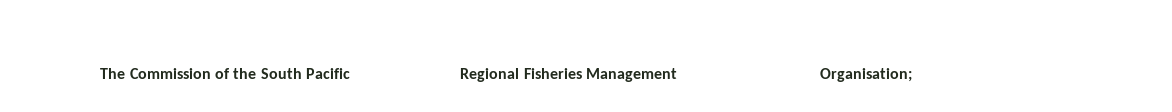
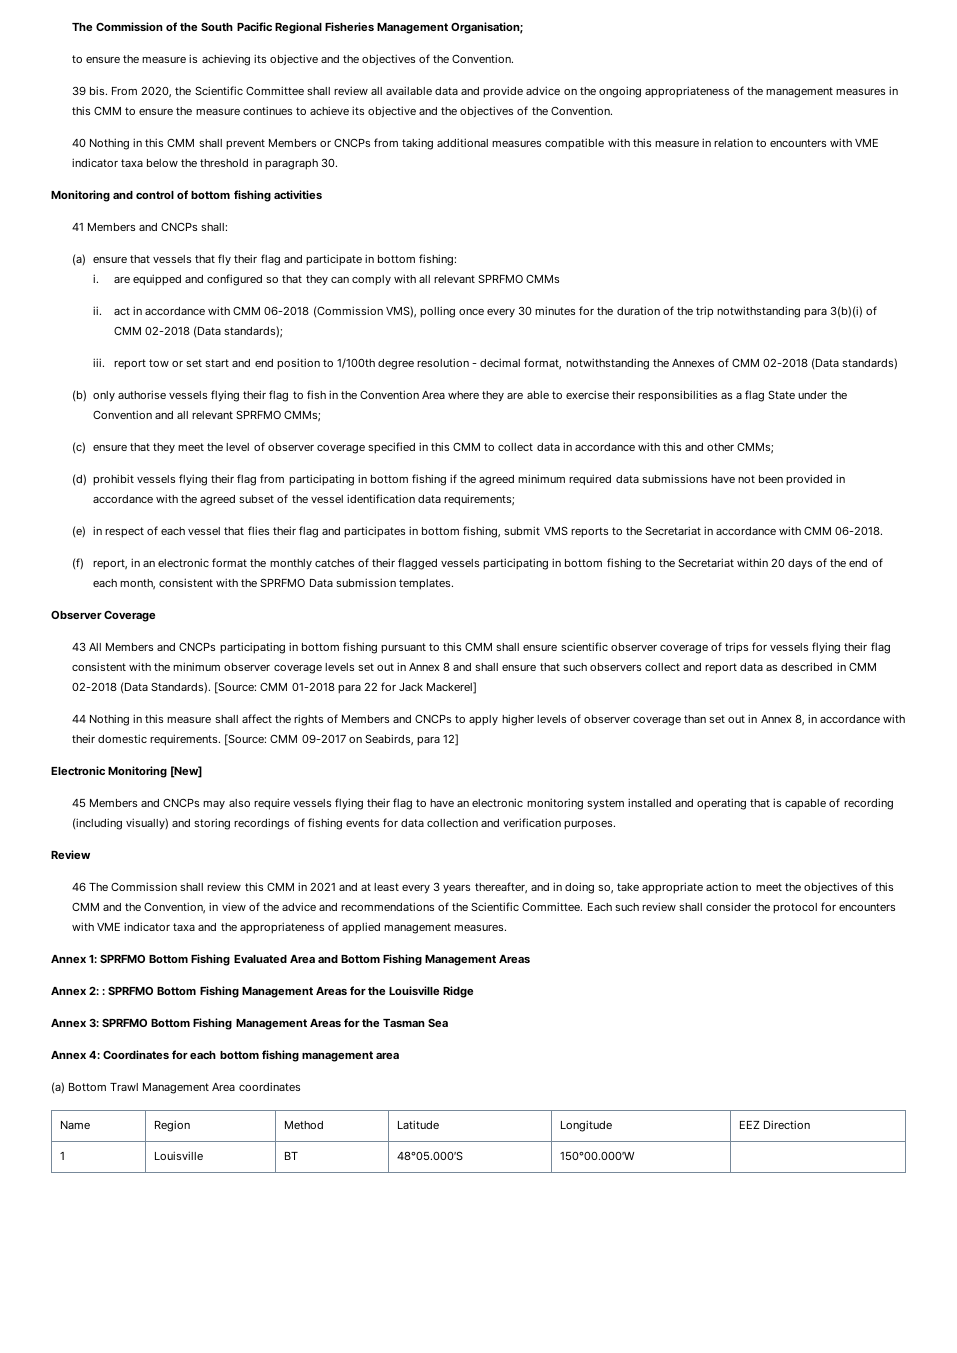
+ to ensure the measure is achieving its objective and the objectives of the Convention.
+ 39 bis. From 2020, the Scientific Committee shall review all available data and provide advice on the ongoing appropriateness of the management measures in this CMM to ensure the measure continues to achieve its objective and the objectives of the Convention.
+ 40 Nothing in this CMM shall prevent Members or CNCPs from taking additional measures compatible with this measure in relation to encounters with VME indicator taxa below the threshold in paragraph 30.
+ Monitoring and control of bottom fishing activities
+ 41 Members and CNCPs shall:
+ (a) ensure that vessels that fly their flag and participate in bottom fishing:
+ i. are equipped and configured so that they can comply with all relevant SPRFMO CMMs
+ ii. act in accordance with CMM 06-2018 (Commission VMS), polling once every 30 minutes for the duration of the trip notwithstanding para 3(b)(i) of CMM 02-2018 (Data standards);
+ iii. report tow or set start and end position to 1/100th degree resolution - decimal format, notwithstanding the Annexes of CMM 02-2018 (Data standards)
+ (b) only authorise vessels flying their flag to fish in the Convention Area where they are able to exercise their responsibilities as a flag State under the Convention and all relevant SPRFMO CMMs;
+ (c) ensure that they meet the level of observer coverage specified in this CMM to collect data in accordance with this and other CMMs;
+ (d) prohibit vessels flying their flag from participating in bottom fishing if the agreed minimum required data submissions have not been provided in accordance with the agreed subset of the vessel identification data requirements;
+ (e) in respect of each vessel that flies their flag and participates in bottom fishing, submit VMS reports to the Secretariat in accordance with CMM 06-2018.
+ (f) report, in an electronic format the monthly catches of their flagged vessels participating in bottom fishing to the Secretariat within 20 days of the end of each month, consistent with the SPRFMO Data submission templates.
+ Observer Coverage
+ 43 All Members and CNCPs participating in bottom fishing pursuant to this CMM shall ensure scientific observer coverage of trips for vessels flying their flag consistent with the minimum observer coverage levels set out in Annex 8 and shall ensure that such observers collect and report data as described in CMM 02-2018 (Data Standards). [Source: CMM 01-2018 para 22 for Jack Mackerel]
+ 44 Nothing in this measure shall affect the rights of Members and CNCPs to apply higher levels of observer coverage than set out in Annex 8, in accordance with their domestic requirements. [Source: CMM 09-2017 on Seabirds, para 12]
+ Electronic Monitoring [New]
+ 45 Members and CNCPs may also require vessels flying their flag to have an electronic monitoring system installed and operating that is capable of recording (including visually) and storing recordings of fishing events for data collection and verification purposes.
+ Review
+ 46 The Commission shall review this CMM in 2021 and at least every 3 years thereafter, and in doing so, take appropriate action to meet the objectives of this CMM and the Convention, in view of the advice and recommendations of the Scientific Committee. Each such review shall consider the protocol for encounters with VME indicator taxa and the appropriateness of applied management measures.
+ Annex 1: SPRFMO Bottom Fishing Evaluated Area and Bottom Fishing Management Areas
+ Annex 2: : SPRFMO Bottom Fishing Management Areas for the Louisville Ridge
+ Annex 3: SPRFMO Bottom Fishing Management Areas for the Tasman Sea
+ Annex 4: Coordinates for each bottom fishing management area
+ (a) Bottom Trawl Management Area coordinates
+ Name | Region | Method | Latitude | Longitude | EEZ Direction
+ 1 | Louisville | BT | 48°05.000′S | 150°00.000′W |

